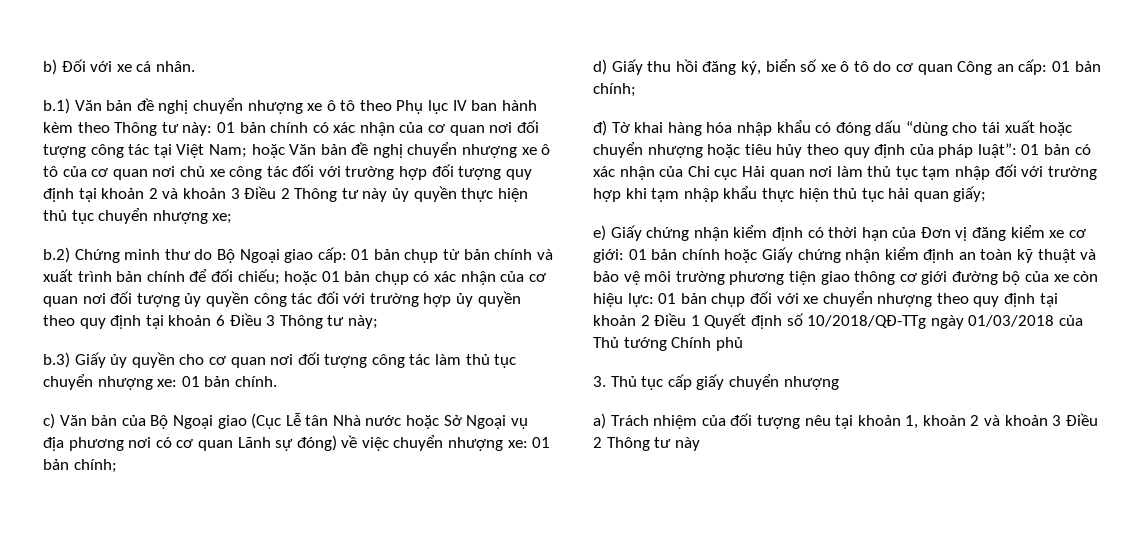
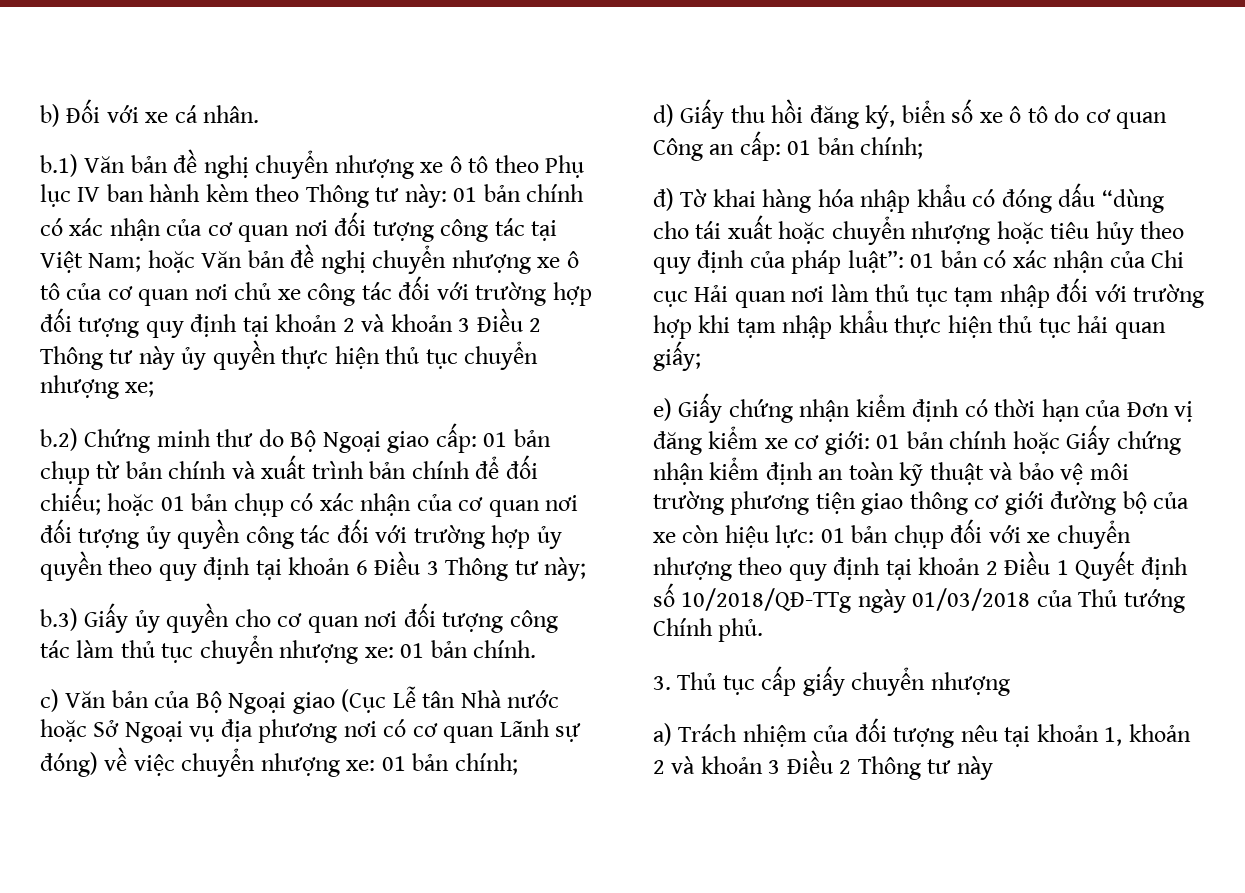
- 01 bản chụp đối với xe chuyển nhượng theo quy định tại khoản 2 Điều 1 Quyết định số 10/2018/QĐ-TTg ngày 01/03/2018 của Thủ tướng Chính phủ
+ 01 bản chụp đối với xe chuyển nhượng theo quy định tại khoản 2 Điều 1 Quyết định số 10/2018/QĐ-TTg ngày 01/03/2018 của Thủ tướng Chính phủ.

